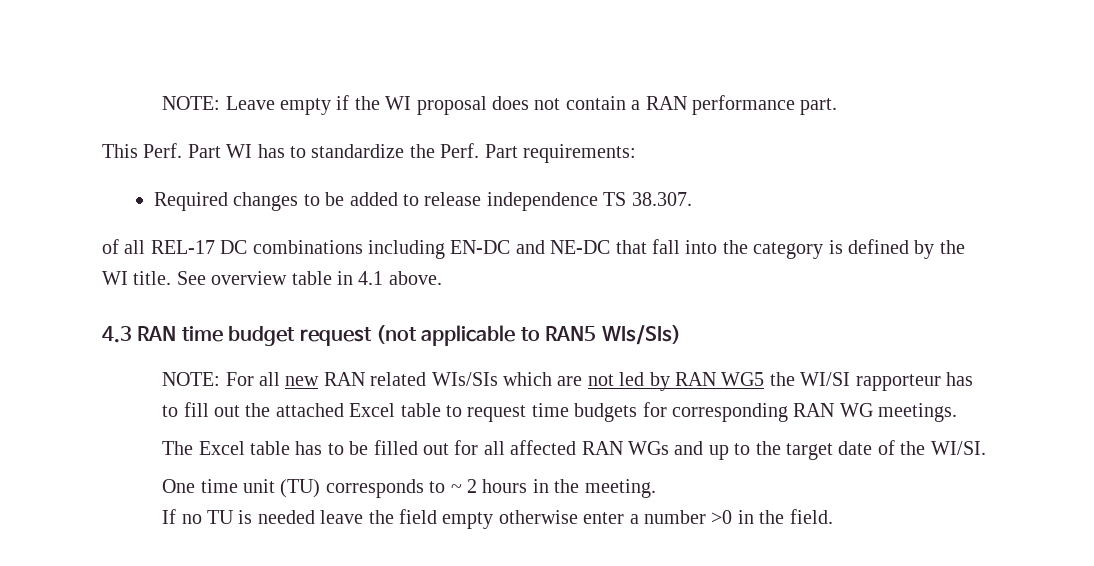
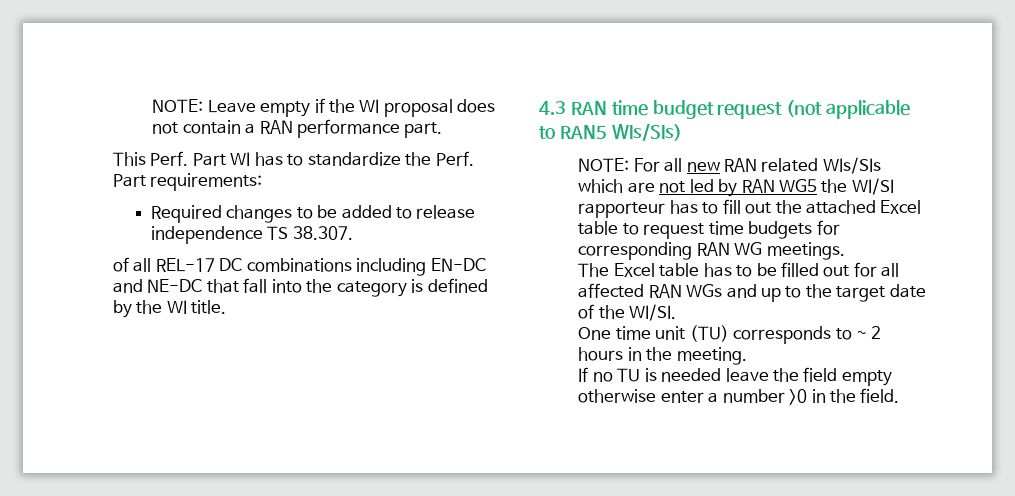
- See overview table in 4.1 above.

